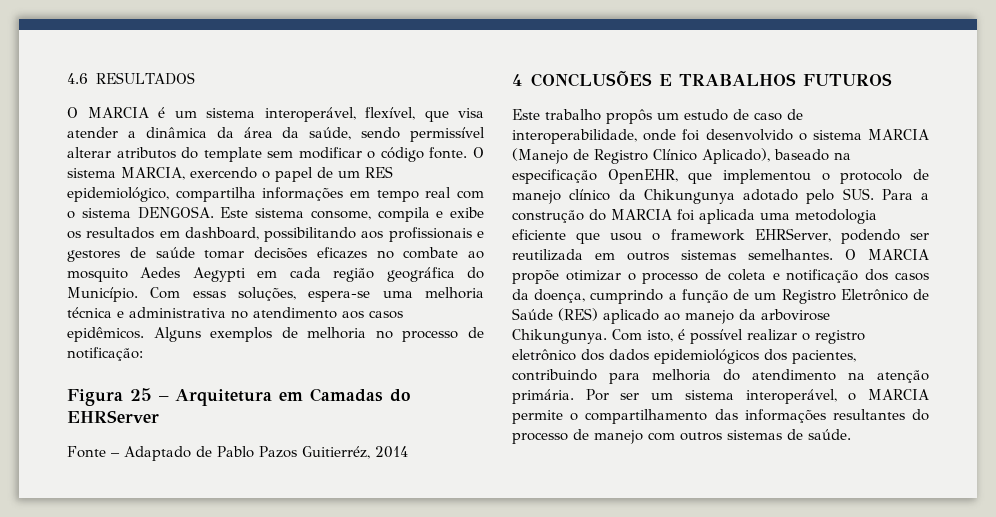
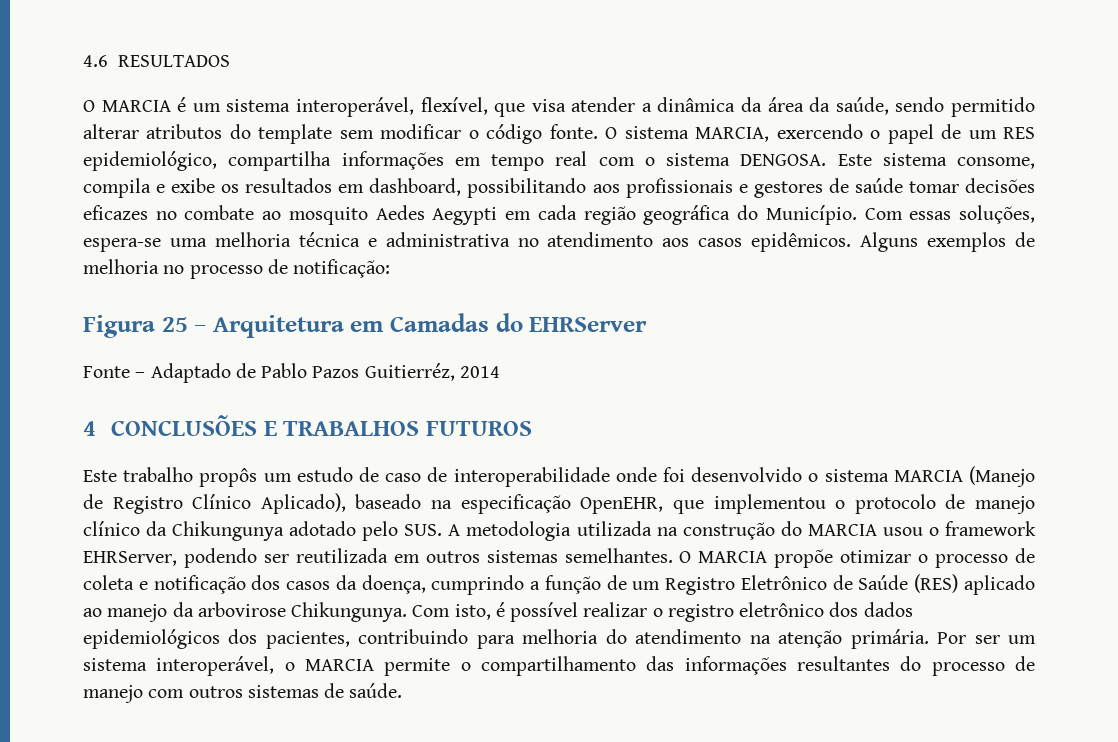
- O MARCIA é um sistema interoperável, flexível, que visa atender a dinâmica da área da saúde, sendo permissível alterar atributos do template sem modificar o código fonte.
+ O MARCIA é um sistema interoperável, flexível, que visa atender a dinâmica da área da saúde, sendo permitido alterar atributos do template sem modificar o código fonte.
- Este trabalho propôs um estudo de caso de interoperabilidade, onde foi desenvolvido o sistema MARCIA (Manejo de Registro Clínico Aplicado), baseado na especificação OpenEHR, que implementou o protocolo de manejo clínico da Chikungunya adotado pelo SUS. Para a construção do MARCIA foi aplicada uma metodologia eficiente que usou o framework EHRServer, podendo ser reutilizada em outros sistemas semelhantes.
+ Este trabalho propôs um estudo de caso de interoperabilidade onde foi desenvolvido o sistema MARCIA (Manejo de Registro Clínico Aplicado), baseado na especificação OpenEHR, que implementou o protocolo de manejo clínico da Chikungunya adotado pelo SUS. A metodologia utilizada na construção do MARCIA usou o framework EHRServer, podendo ser reutilizada em outros sistemas semelhantes.

